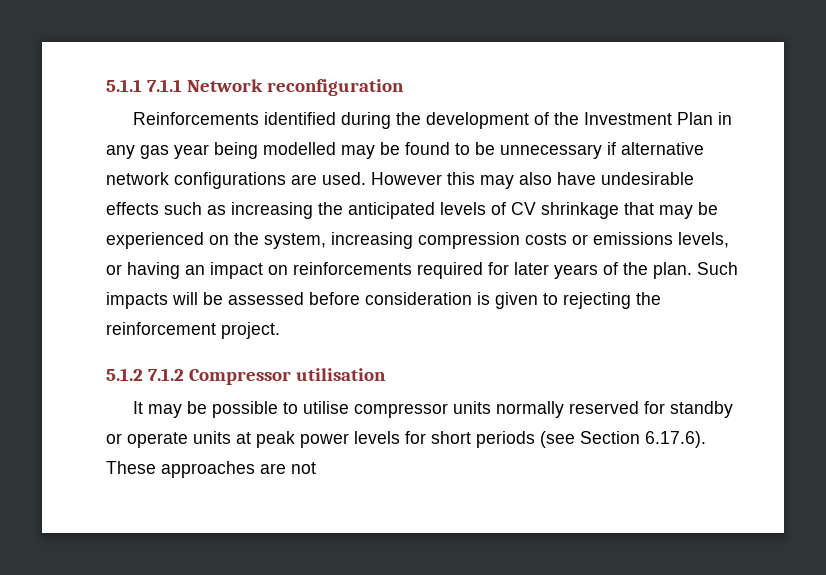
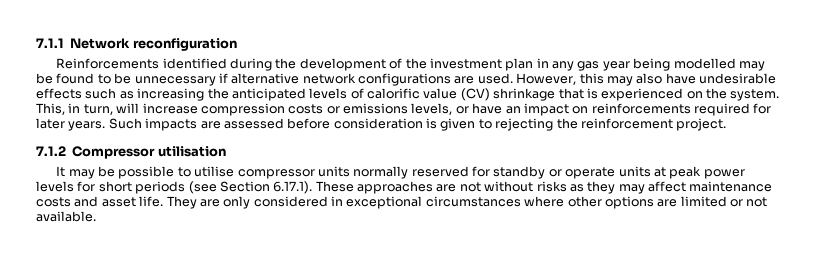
- 5.1.1 7.1.1 Network reconfiguration
+ 7.1.1 Network reconfiguration
- Reinforcements identified during the development of the Investment Plan in any gas year being modelled may be found to be unnecessary if alternative network configurations are used.
+ Reinforcements identified during the development of the investment plan in any gas year being modelled may be found to be unnecessary if alternative network configurations are used.
- However this may also have undesirable effects such as increasing the anticipated levels of CV shrinkage that may be experienced on the system, increasing compression costs or emissions levels, or having an impact on reinforcements required for later years of the plan. Such impacts will be assessed before consideration is given to rejecting the reinforcement project.
+ However, this may also have undesirable effects such as increasing the anticipated levels of calorific value (CV) shrinkage that is experienced on the system. This, in turn, will increase compression costs or emissions levels, or have an impact on reinforcements required for later years. Such impacts are assessed before consideration is given to rejecting the reinforcement project.
- 5.1.2 7.1.2 Compressor utilisation
+ 7.1.2 Compressor utilisation
- It may be possible to utilise compressor units normally reserved for standby or operate units at peak power levels for short periods (see Section 6.17.6). These approaches are not
+ It may be possible to utilise compressor units normally reserved for standby or operate units at peak power levels for short periods (see Section 6.17.1). These approaches are not without risks as they may affect maintenance costs and asset life. They are only considered in exceptional circumstances where other options are limited or not available.

